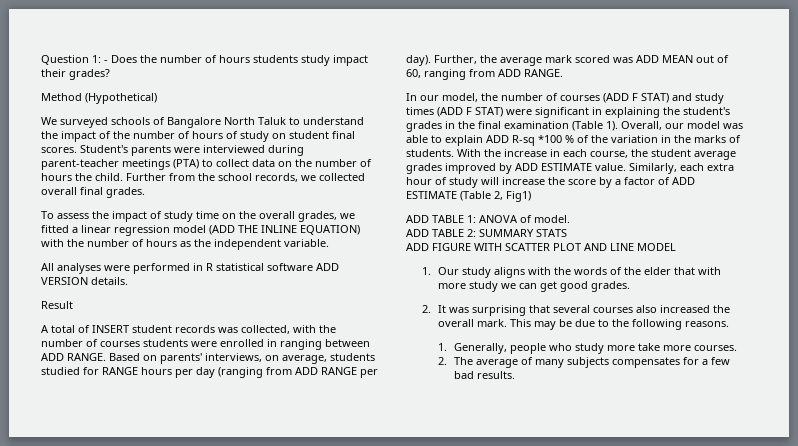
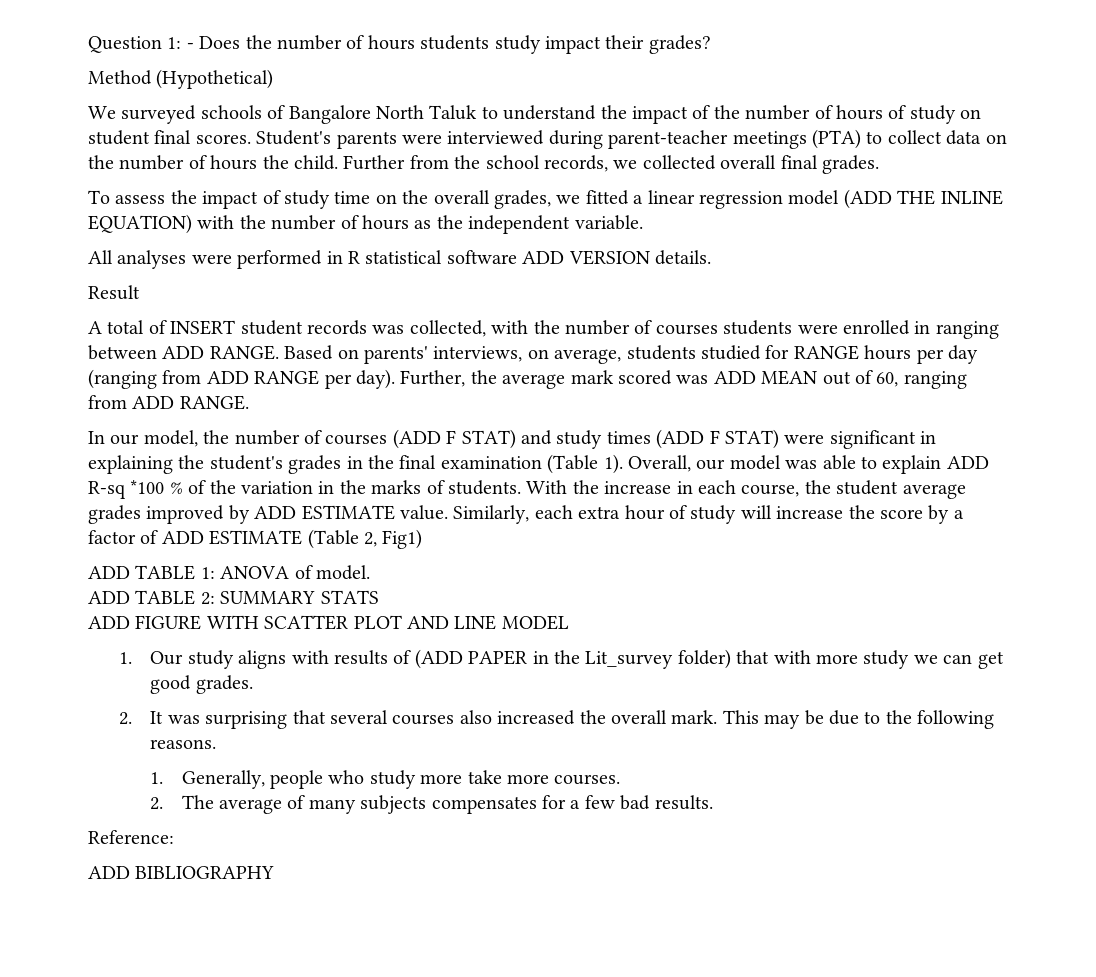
- 1. Our study aligns with the words of the elder that with more study we can get good grades.
+ 1. Our study aligns with results of (ADD PAPER in the Lit_survey folder) that with more study we can get good grades.
+ Reference:
+ ADD BIBLIOGRAPHY

